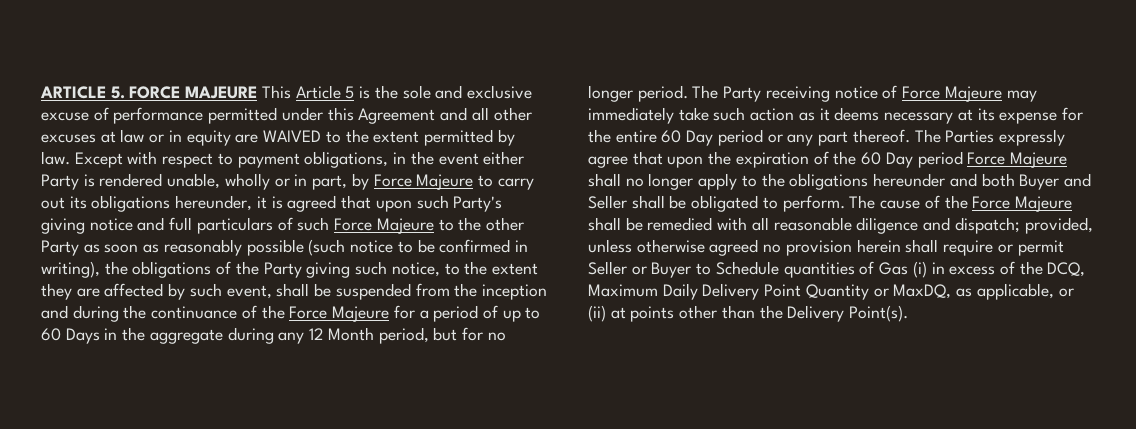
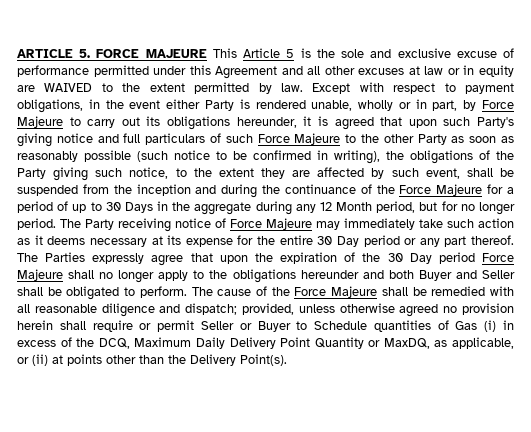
- Except with respect to payment obligations, in the event either Party is rendered unable, wholly or in part, by Force Majeure to carry out its obligations hereunder, it is agreed that upon such Party's giving notice and full particulars of such Force Majeure to the other Party as soon as reasonably possible (such notice to be confirmed in writing), the obligations of the Party giving such notice, to the extent they are affected by such event, shall be suspended from the inception and during the continuance of the Force Majeure for a period of up to 60 Days in the aggregate during any 12 Month period, but for no longer period.
+ Except with respect to payment obligations, in the event either Party is rendered unable, wholly or in part, by Force Majeure to carry out its obligations hereunder, it is agreed that upon such Party's giving notice and full particulars of such Force Majeure to the other Party as soon as reasonably possible (such notice to be confirmed in writing), the obligations of the Party giving such notice, to the extent they are affected by such event, shall be suspended from the inception and during the continuance of the Force Majeure for a period of up to 30 Days in the aggregate during any 12 Month period, but for no longer period.
- The Party receiving notice of Force Majeure may immediately take such action as it deems necessary at its expense for the entire 60 Day period or any part thereof.
+ The Party receiving notice of Force Majeure may immediately take such action as it deems necessary at its expense for the entire 30 Day period or any part thereof.
- The Parties expressly agree that upon the expiration of the 60 Day period Force Majeure shall no longer apply to the obligations hereunder and both Buyer and Seller shall be obligated to perform.
+ The Parties expressly agree that upon the expiration of the 30 Day period Force Majeure shall no longer apply to the obligations hereunder and both Buyer and Seller shall be obligated to perform.

